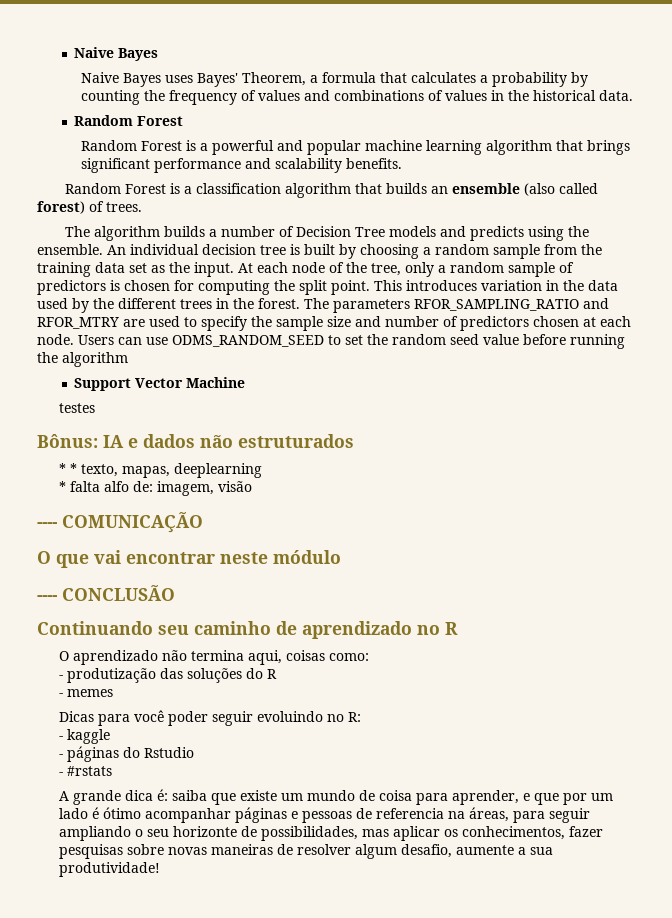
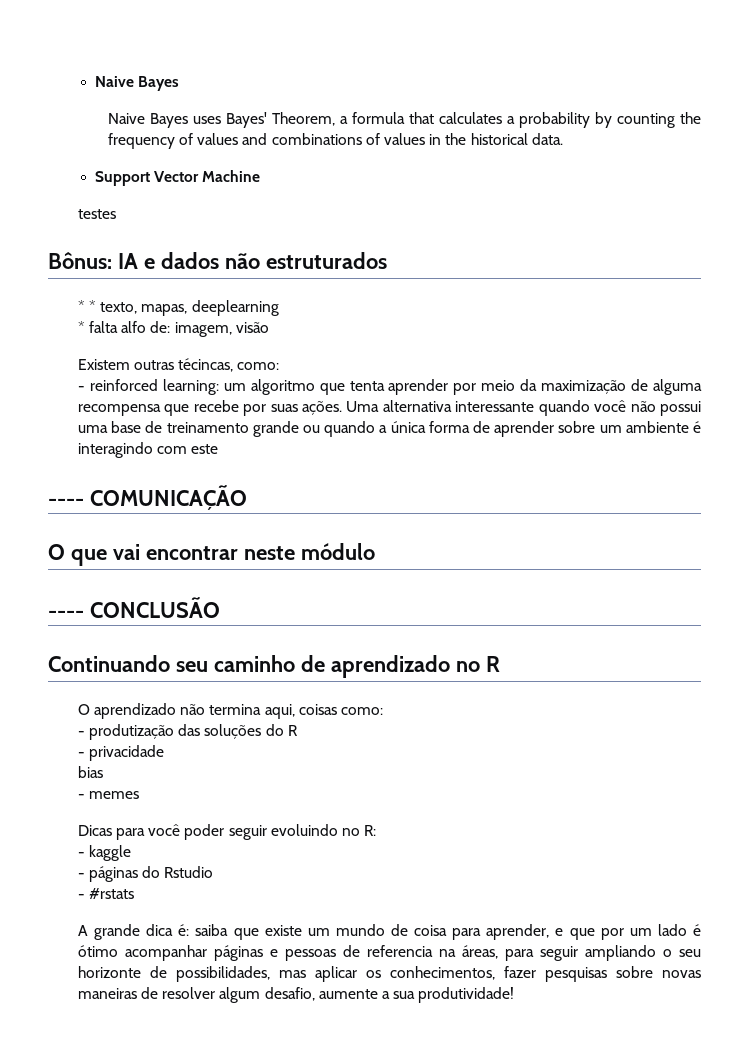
  Naive Bayes uses Bayes' Theorem, a formula that calculates a probability by counting the frequency of values and combinations of values in the historical data.
- Random Forest
- Random Forest is a powerful and popular machine learning algorithm that brings significant performance and scalability benefits.
- Random Forest is a classification algorithm that builds an ensemble (also called forest) of trees.
- The algorithm builds a number of Decision Tree models and predicts using the ensemble. An individual decision tree is built by choosing a random sample from the training data set as the input. At each node of the tree, only a random sample of predictors is chosen for computing the split point. This introduces variation in the data used by the different trees in the forest. The parameters RFOR_SAMPLING_RATIO and RFOR_MTRY are used to specify the sample size and number of predictors chosen at each node. Users can use ODMS_RANDOM_SEED to set the random seed value before running the algorithm
+ Existem outras técincas, como:
+ - reinforced learning: um algoritmo que tenta aprender por meio da maximização de alguma recompensa que recebe por suas ações. Uma alternativa interessante quando você não possui uma base de treinamento grande ou quando a única forma de aprender sobre um ambiente é interagindo com este
+ - privacidade
+ bias

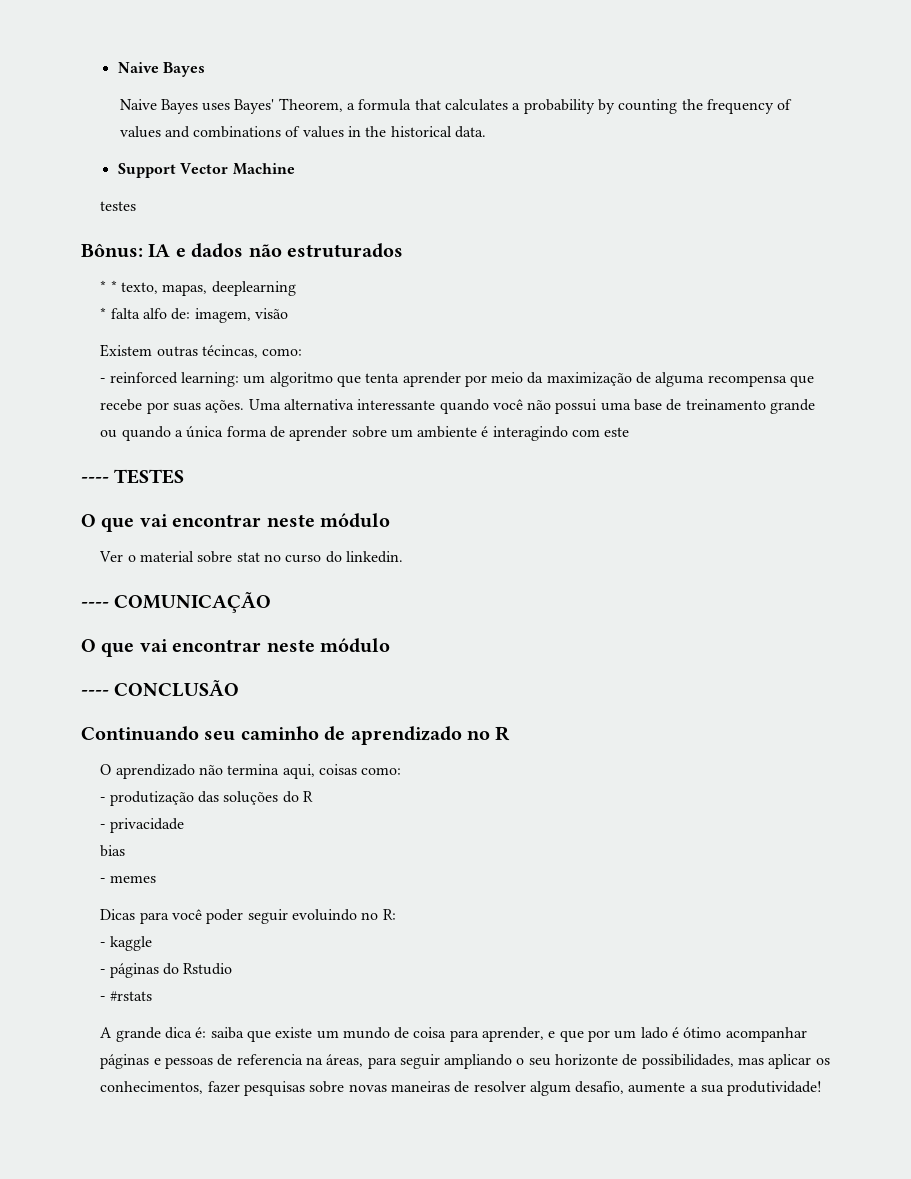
+ ---- TESTES
+ O que vai encontrar neste módulo
+ Ver o material sobre stat no curso do linkedin.

